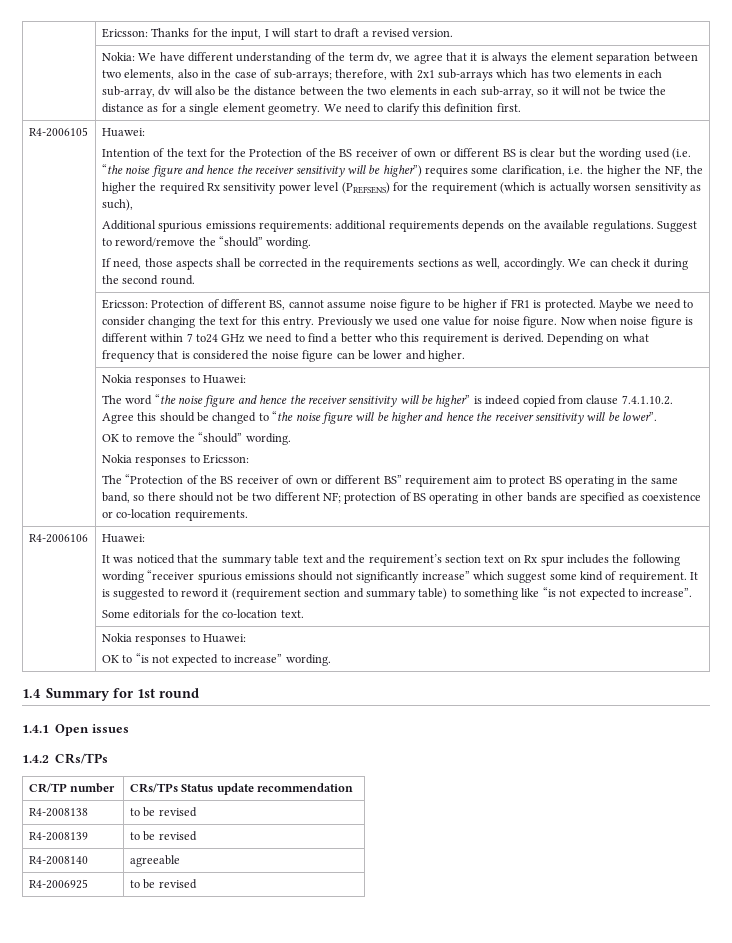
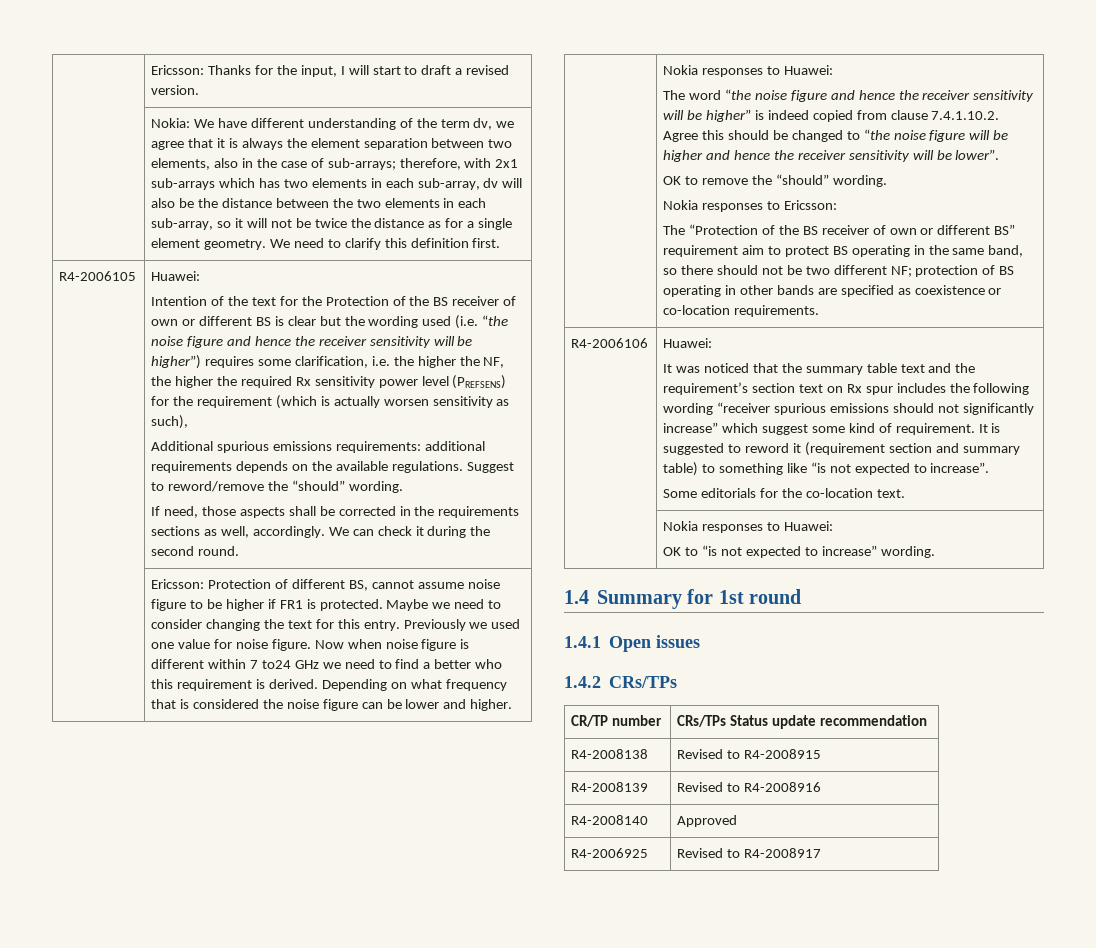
- R4-2008138 | to be revised
- R4-2008139 | to be revised
+ R4-2008138 | Revised to R4-2008915
+ R4-2008139 | Revised to R4-2008916
- R4-2008140 | agreeable
+ R4-2008140 | Approved
- R4-2006925 | to be revised
+ R4-2006925 | Revised to R4-2008917

